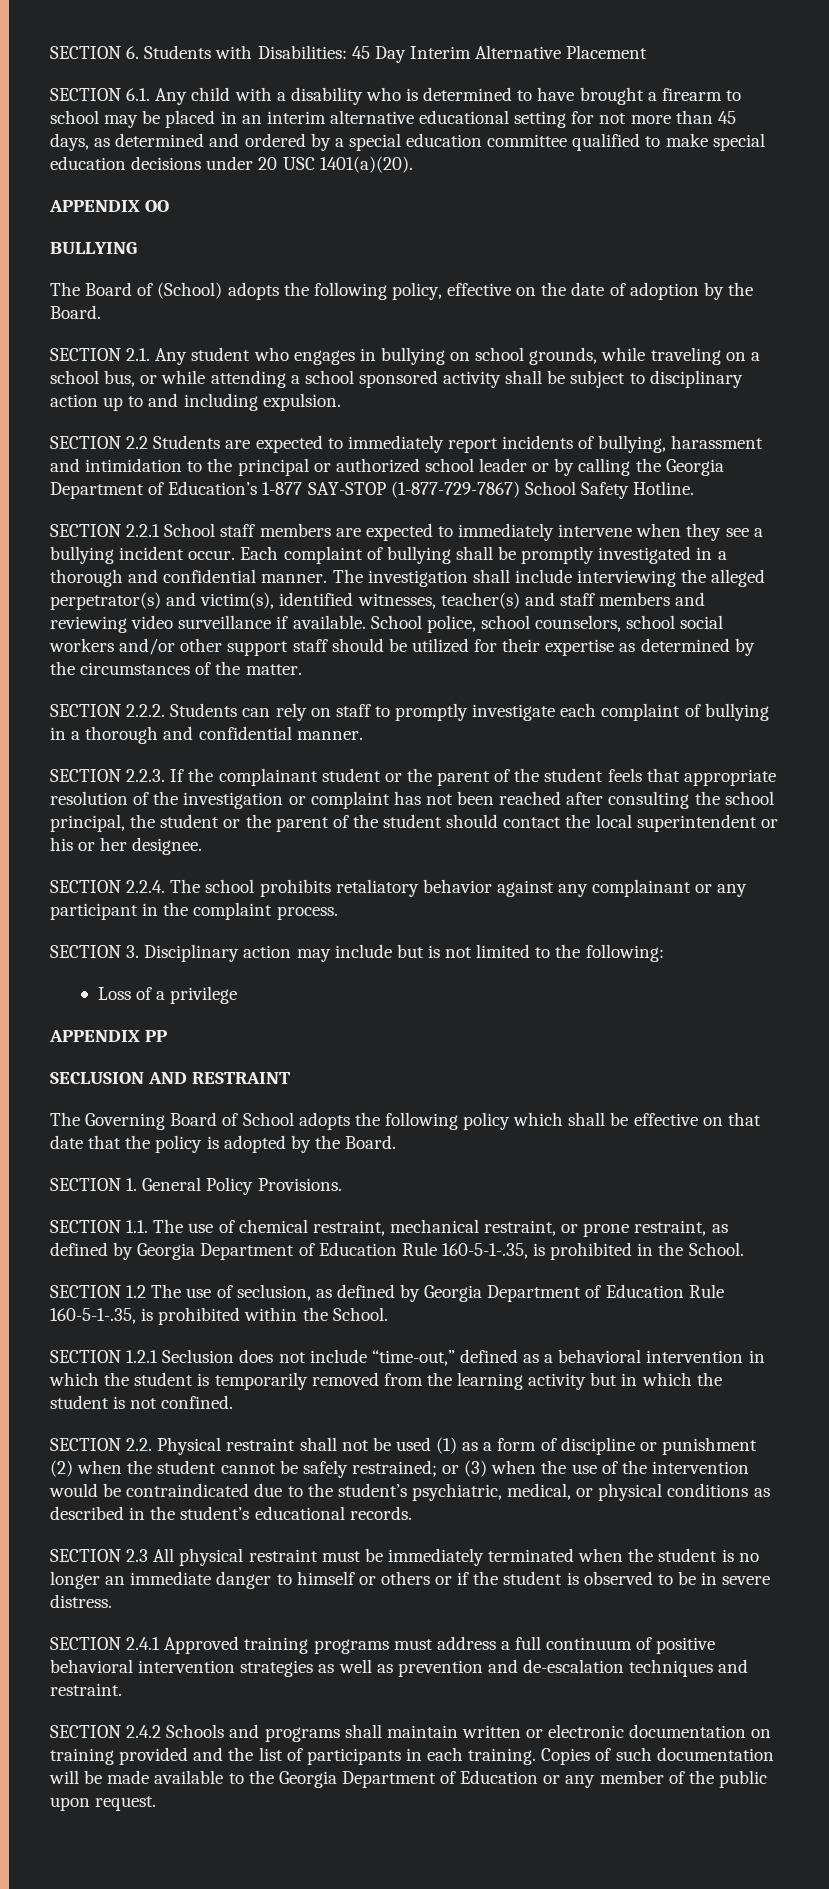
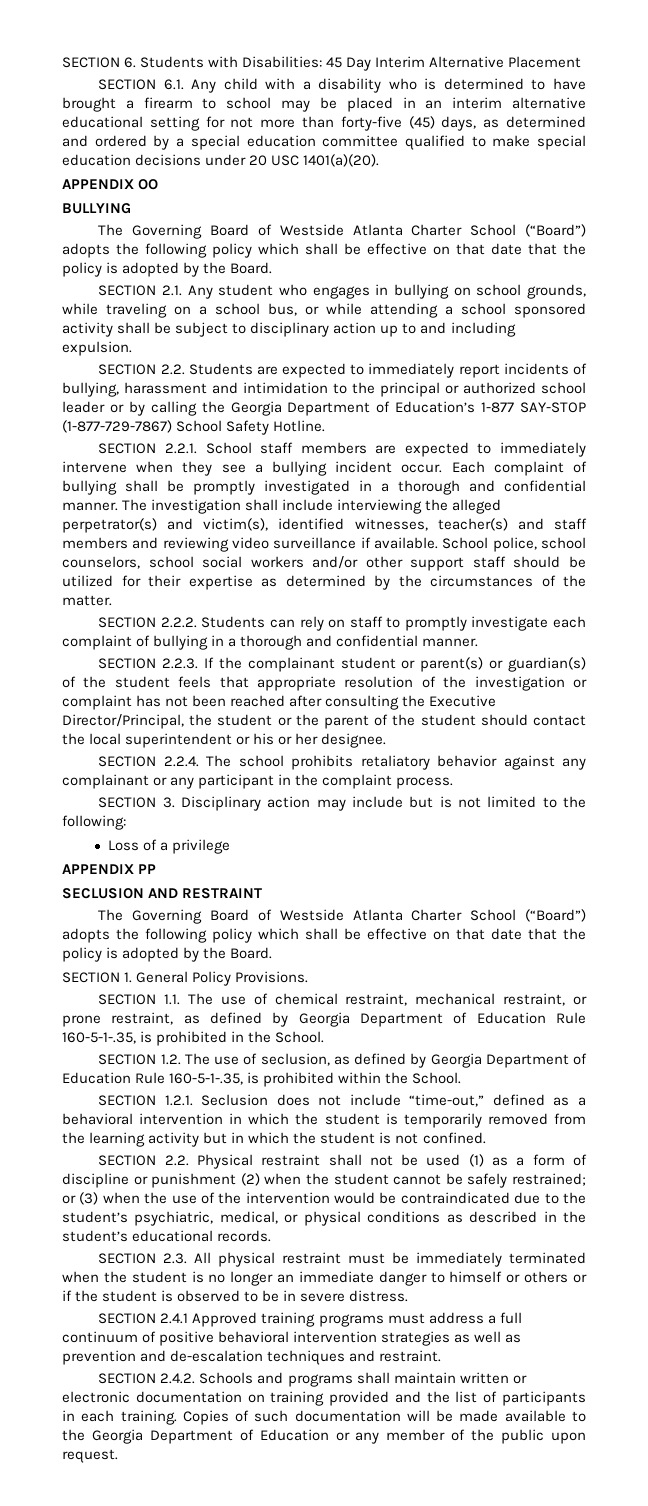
- SECTION 6.1. Any child with a disability who is determined to have brought a firearm to school may be placed in an interim alternative educational setting for not more than 45 days, as determined and ordered by a special education committee qualified to make special education decisions under 20 USC 1401(a)(20).
+ SECTION 6.1. Any child with a disability who is determined to have brought a firearm to school may be placed in an interim alternative educational setting for not more than forty-five (45) days, as determined and ordered by a special education committee qualified to make special education decisions under 20 USC 1401(a)(20).
  BULLYING
- The Board of (School) adopts the following policy, effective on the date of adoption by the Board.
+ The Governing Board of Westside Atlanta Charter School (“Board”) adopts the following policy which shall be effective on that date that the policy is adopted by the Board.
- SECTION 2.2 Students are expected to immediately report incidents of bullying, harassment and intimidation to the principal or authorized school leader or by calling the Georgia Department of Education’s 1-877 SAY-STOP (1-877-729-7867) School Safety Hotline.
+ SECTION 2.2. Students are expected to immediately report incidents of bullying, harassment and intimidation to the principal or authorized school leader or by calling the Georgia Department of Education’s 1-877 SAY-STOP (1-877-729-7867) School Safety Hotline.
- SECTION 2.2.1 School staff members are expected to immediately intervene when they see a bullying incident occur.
+ SECTION 2.2.1. School staff members are expected to immediately intervene when they see a bullying incident occur.
- SECTION 2.2.3. If the complainant student or the parent of the student feels that appropriate resolution of the investigation or complaint has not been reached after consulting the school principal, the student or the parent of the student should contact the local superintendent or his or her designee.
+ SECTION 2.2.3. If the complainant student or parent(s) or guardian(s) of the student feels that appropriate resolution of the investigation or complaint has not been reached after consulting the Executive Director/Principal, the student or the parent of the student should contact the local superintendent or his or her designee.
  SECLUSION AND RESTRAINT
- The Governing Board of School adopts the following policy which shall be effective on that date that the policy is adopted by the Board.
+ The Governing Board of Westside Atlanta Charter School (“Board”) adopts the following policy which shall be effective on that date that the policy is adopted by the Board.
- SECTION 1.2 The use of seclusion, as defined by Georgia Department of Education Rule 160-5-1-.35, is prohibited within the School.
+ SECTION 1.2. The use of seclusion, as defined by Georgia Department of Education Rule 160-5-1-.35, is prohibited within the School.
- SECTION 1.2.1 Seclusion does not include “time-out,” defined as a behavioral intervention in which the student is temporarily removed from the learning activity but in which the student is not confined.
+ SECTION 1.2.1. Seclusion does not include “time-out,” defined as a behavioral intervention in which the student is temporarily removed from the learning activity but in which the student is not confined.
- SECTION 2.3 All physical restraint must be immediately terminated when the student is no longer an immediate danger to himself or others or if the student is observed to be in severe distress.
+ SECTION 2.3. All physical restraint must be immediately terminated when the student is no longer an immediate danger to himself or others or if the student is observed to be in severe distress.
- SECTION 2.4.2 Schools and programs shall maintain written or electronic documentation on training provided and the list of participants in each training.
+ SECTION 2.4.2. Schools and programs shall maintain written or electronic documentation on training provided and the list of participants in each training.

